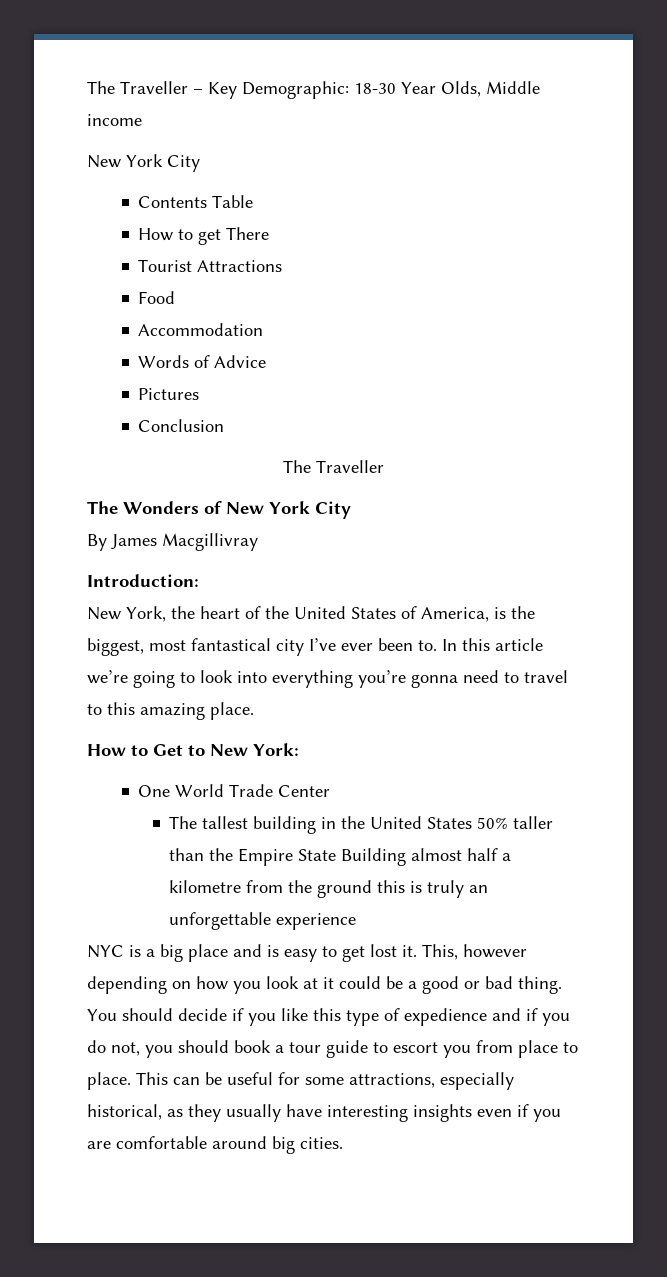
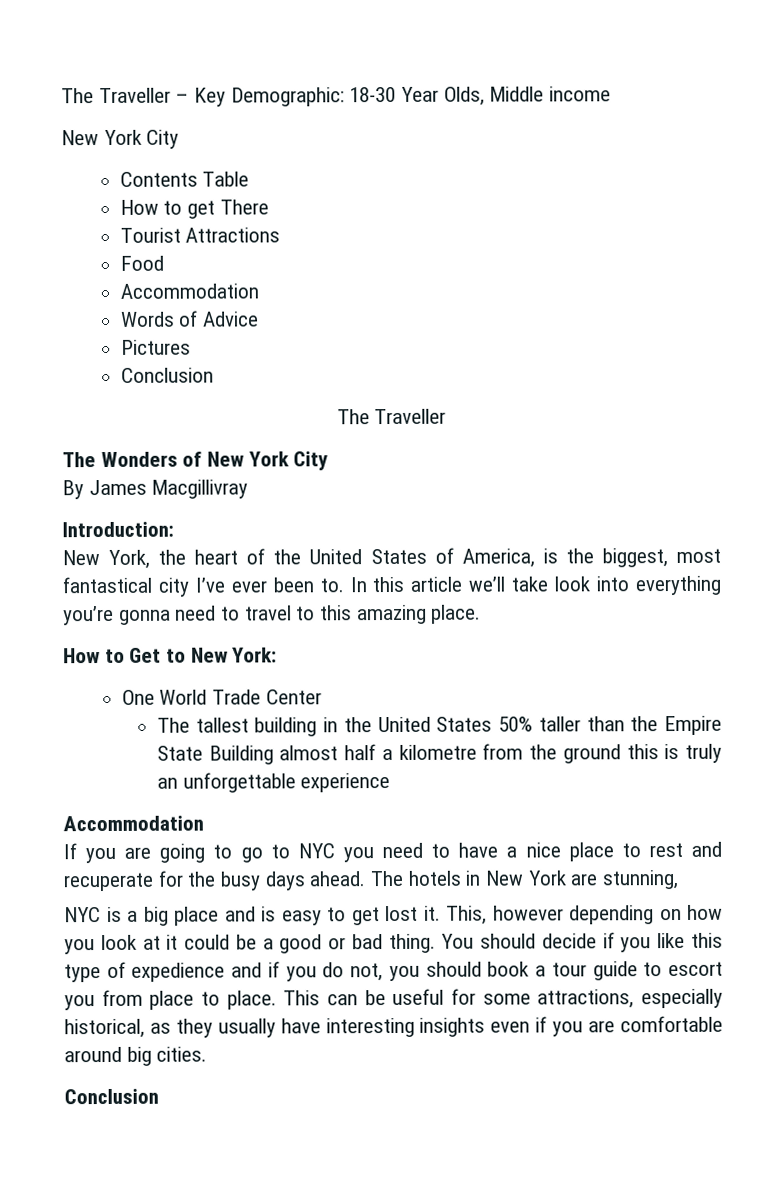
- In this article we’re going to look into everything you’re gonna need to travel to this amazing place.
+ In this article we’ll take look into everything you’re gonna need to travel to this amazing place.
  The tallest building in the United States 50% taller than the Empire State Building almost half a kilometre from the ground this is truly an unforgettable experience
+ Accommodation
+ If you are going to go to NYC you need to have a nice place to rest and recuperate for the busy days ahead. The hotels in New York are stunning,
  This can be useful for some attractions, especially historical, as they usually have interesting insights even if you are comfortable around big cities.
+ Conclusion

